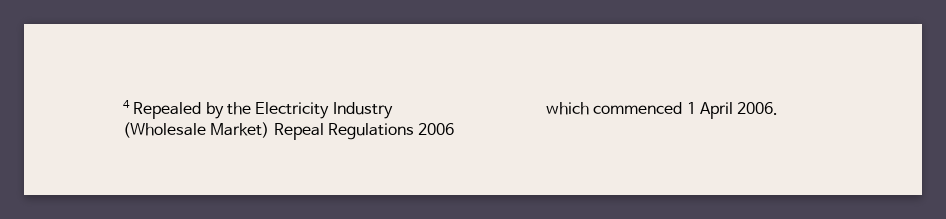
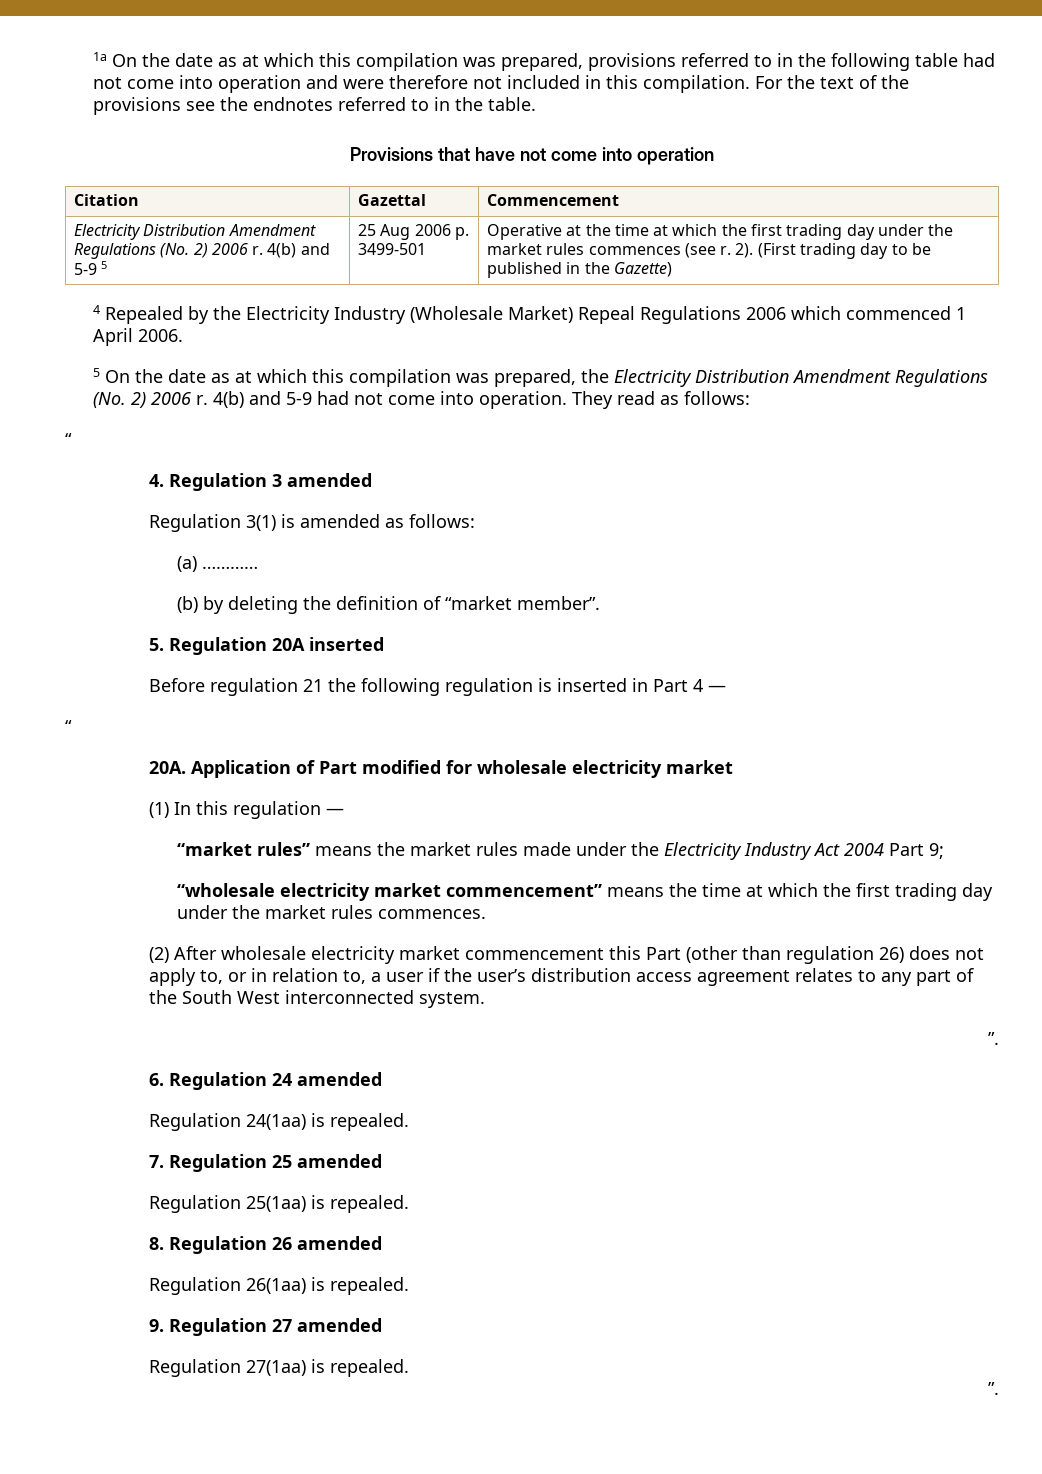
+ 1a On the date as at which this compilation was prepared, provisions referred to in the following table had not come into operation and were therefore not included in this compilation. For the text of the provisions see the endnotes referred to in the table.
+ Provisions that have not come into operation
+ Citation | Gazettal | Commencement
+ Electricity Distribution Amendment Regulations (No. 2) 2006 r. 4(b) and 5-9 5 | 25 Aug 2006 p. 3499-501 | Operative at the time at which the first trading day under the market rules commences (see r. 2). (First trading day to be published in the Gazette)
+ 5 On the date as at which this compilation was prepared, the Electricity Distribution Amendment Regulations (No. 2) 2006 r. 4(b) and 5-9 had not come into operation. They read as follows:
+ “
+ 4. Regulation 3 amended
+ Regulation 3(1) is amended as follows:
+ (a) …………
+ (b) by deleting the definition of “market member”.
+ 5. Regulation 20A inserted
+ Before regulation 21 the following regulation is inserted in Part 4 —
+ “
+ 20A. Application of Part modified for wholesale electricity market
+ (1) In this regulation —
+ “market rules” means the market rules made under the Electricity Industry Act 2004 Part 9;
+ “wholesale electricity market commencement” means the time at which the first trading day under the market rules commences.
+ (2) After wholesale electricity market commencement this Part (other than regulation 26) does not apply to, or in relation to, a user if the user’s distribution access agreement relates to any part of the South West interconnected system.
+ ”.
+ 6. Regulation 24 amended
+ Regulation 24(1aa) is repealed.
+ 7. Regulation 25 amended
+ Regulation 25(1aa) is repealed.
+ 8. Regulation 26 amended
+ Regulation 26(1aa) is repealed.
+ 9. Regulation 27 amended
+ Regulation 27(1aa) is repealed.
+ ”.

